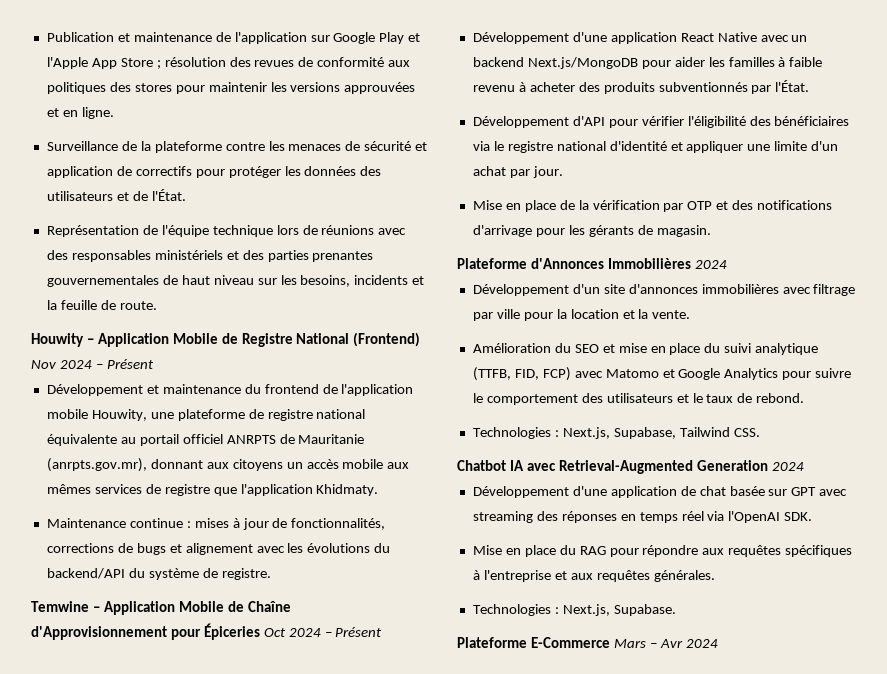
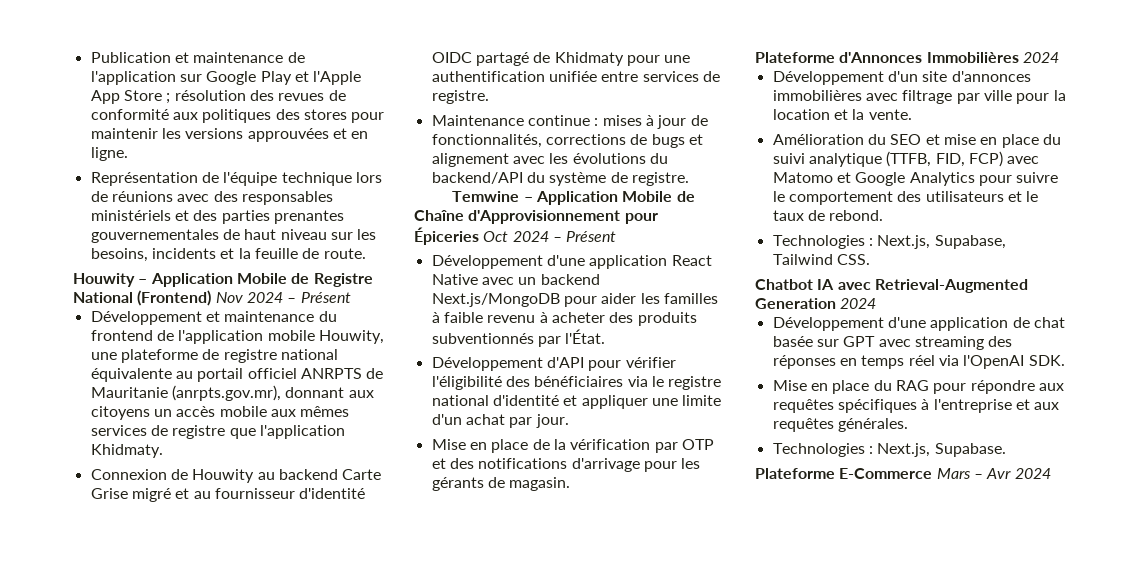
- Surveillance de la plateforme contre les menaces de sécurité et application de correctifs pour protéger les données des utilisateurs et de l'État.
+ Connexion de Houwity au backend Carte Grise migré et au fournisseur d'identité OIDC partagé de Khidmaty pour une authentification unifiée entre services de registre.

